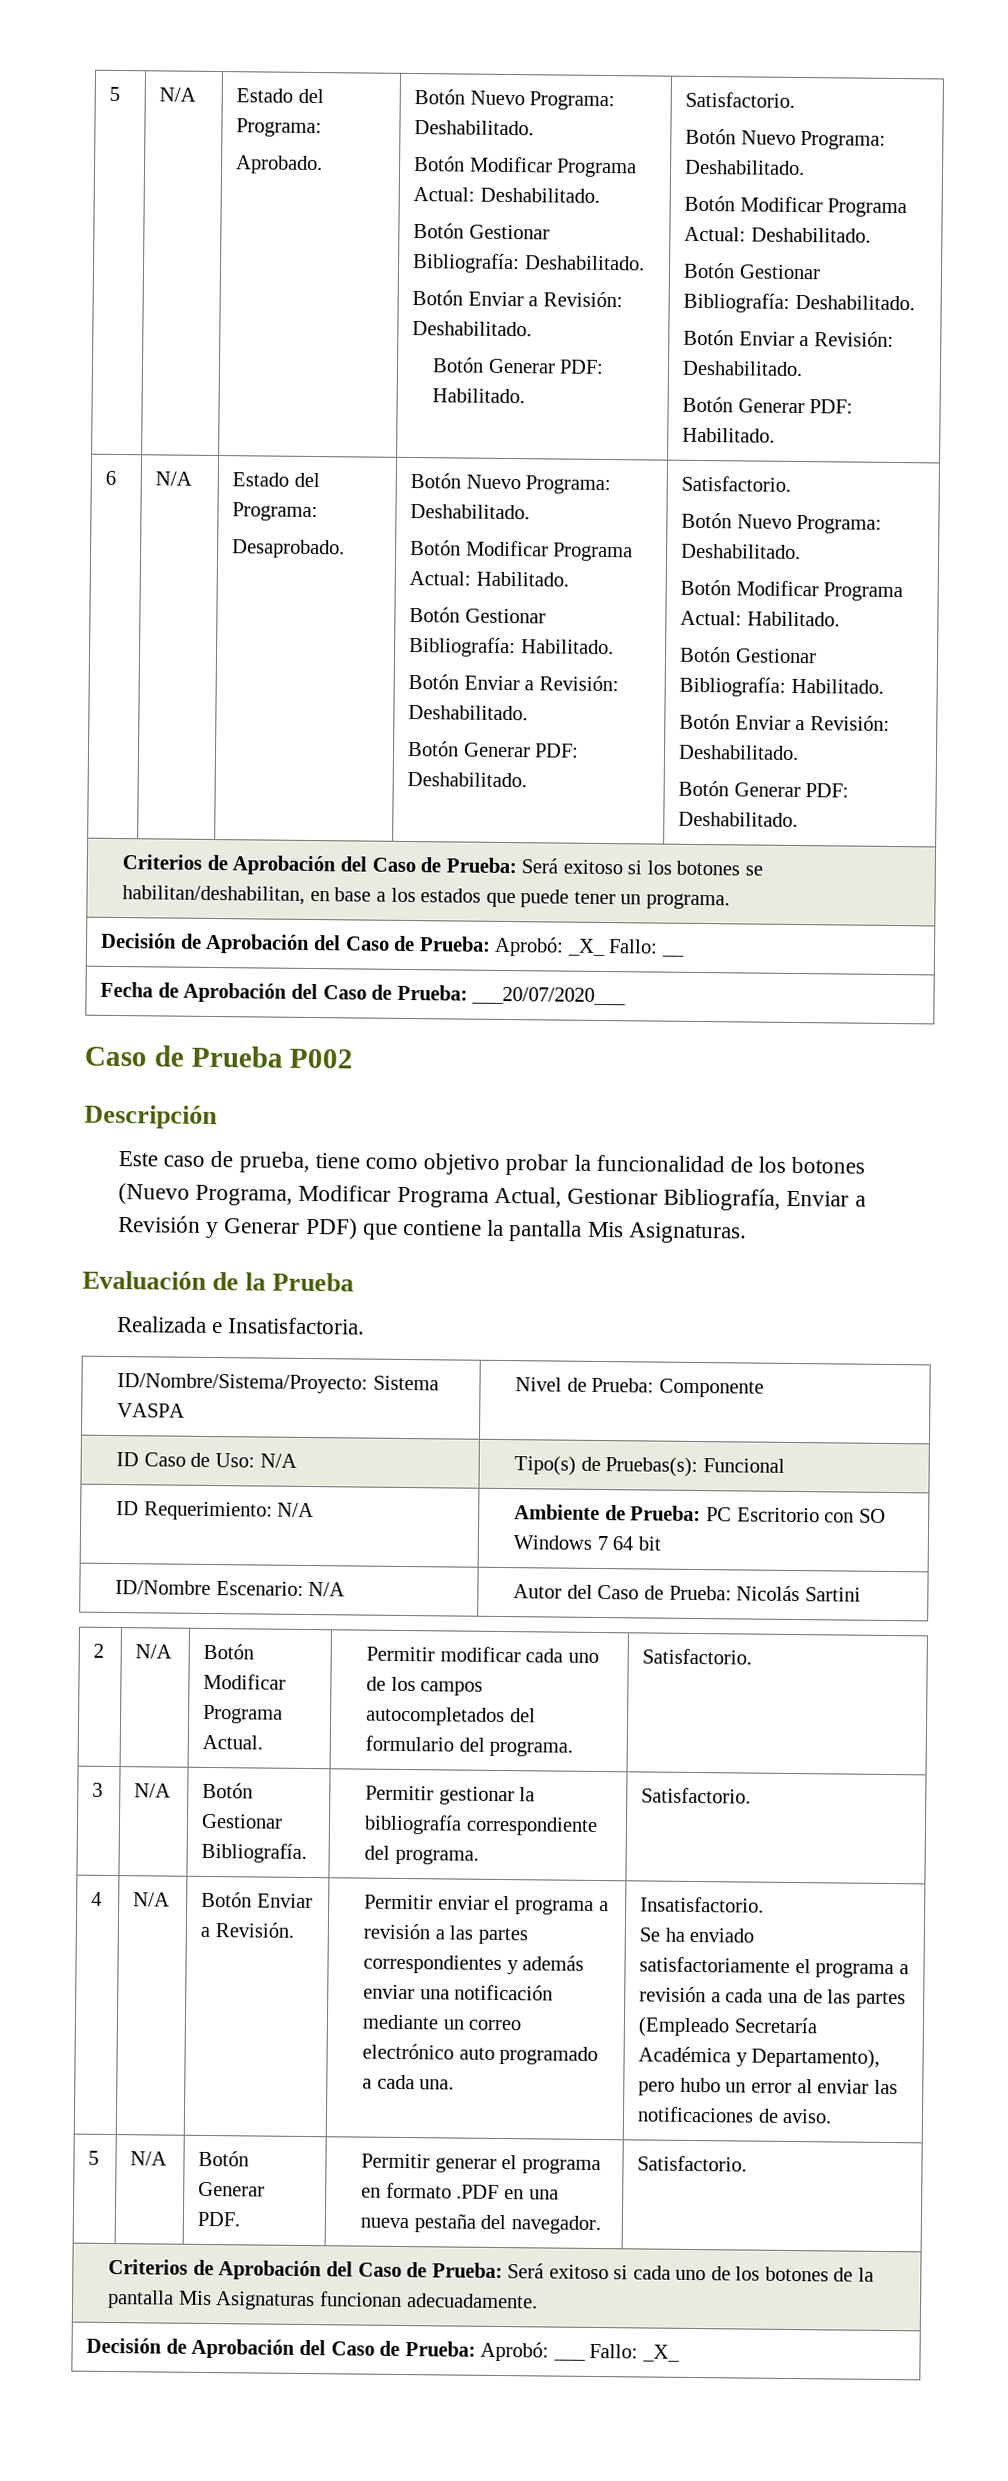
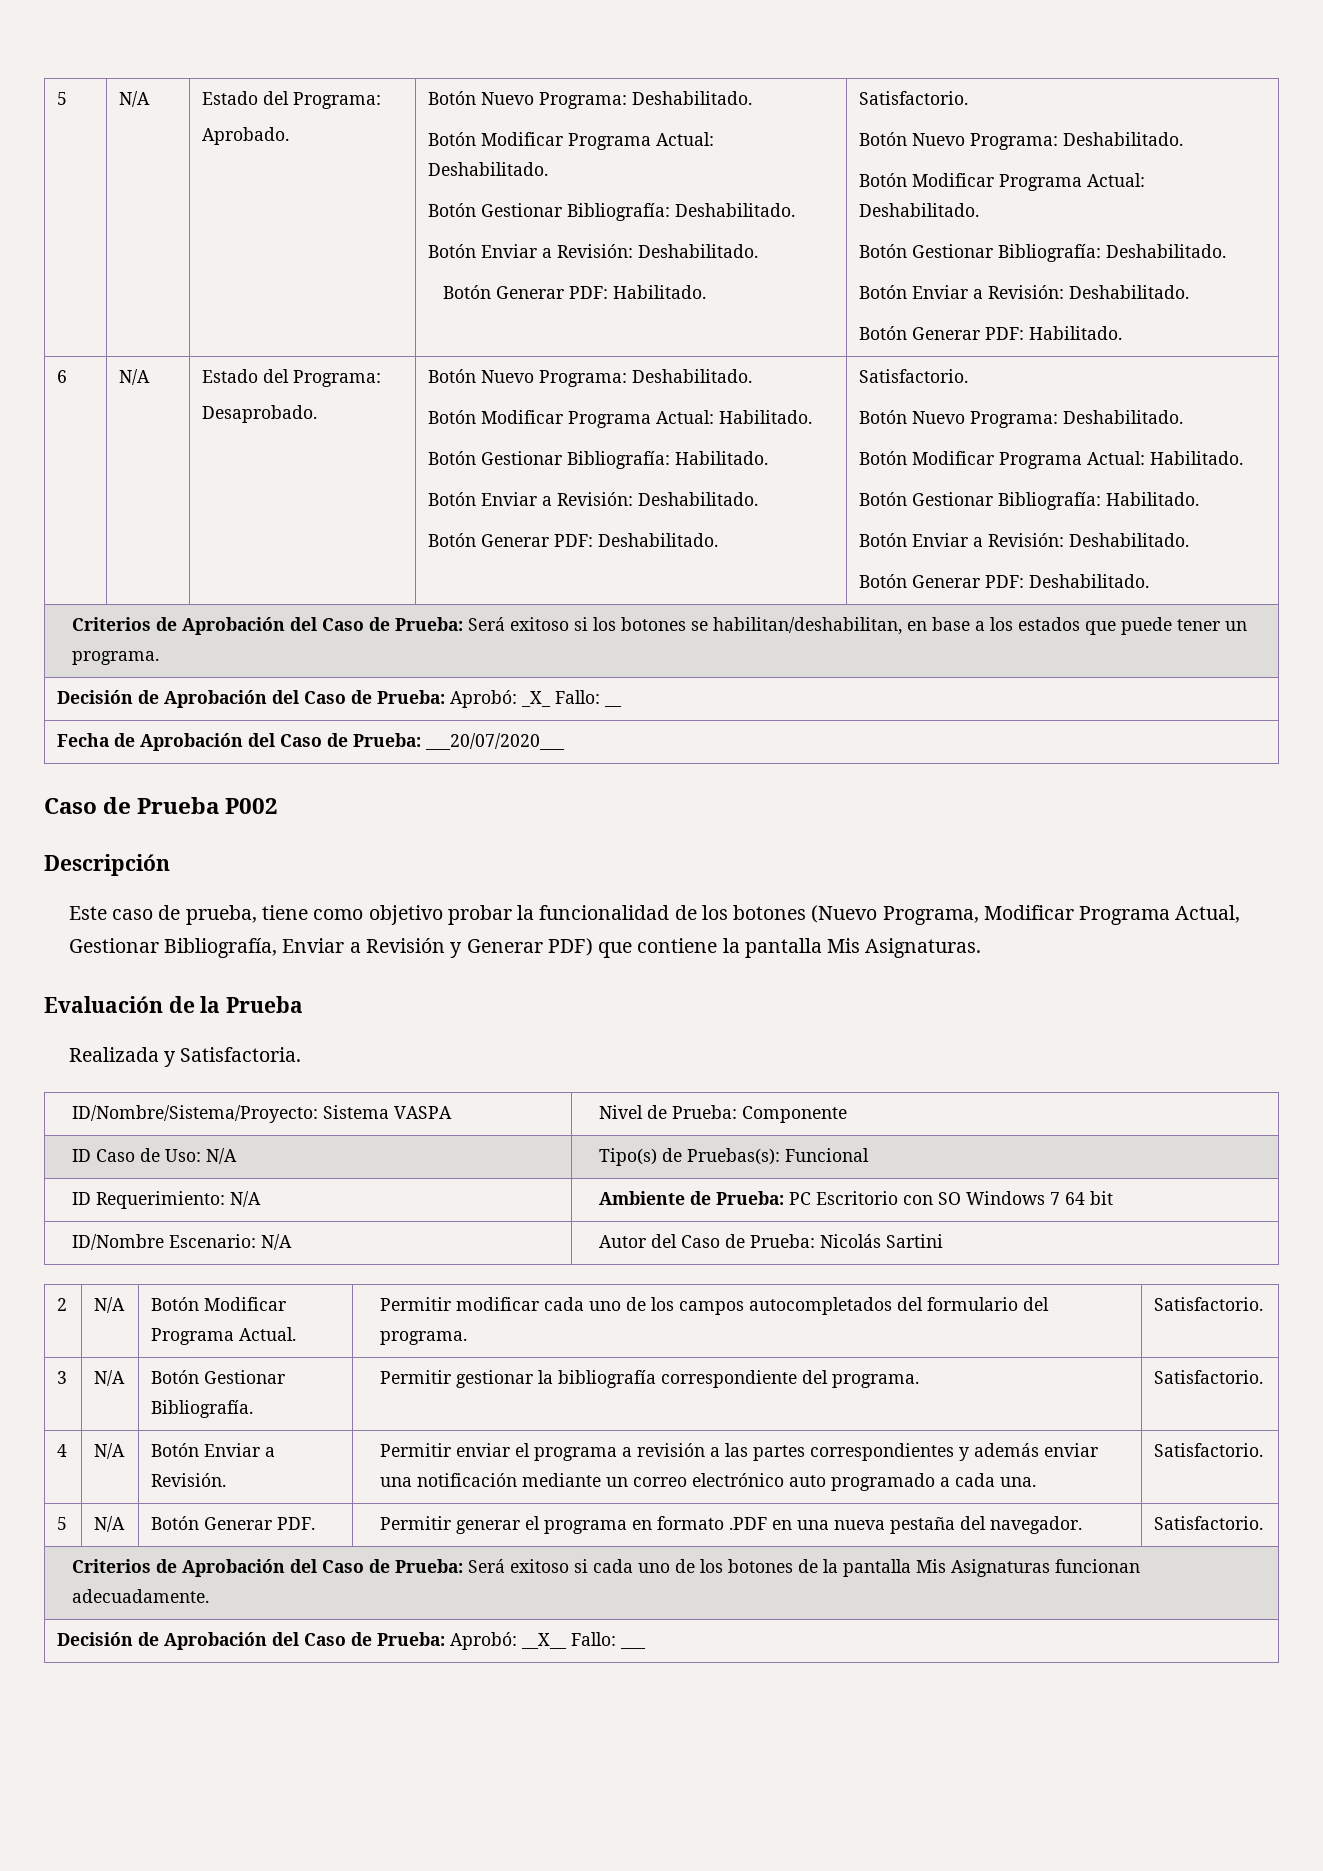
- Realizada e Insatisfactoria.
+ Realizada y Satisfactoria.
- Permitir enviar el programa a revisión a las partes correspondientes y además enviar una notificación mediante un correo electrónico auto programado a cada una. | Insatisfactorio.
- Se ha enviado satisfactoriamente el programa a revisión a cada una de las partes (Empleado Secretaría Académica y Departamento), pero hubo un error al enviar las notificaciones de aviso.
+ Permitir enviar el programa a revisión a las partes correspondientes y además enviar una notificación mediante un correo electrónico auto programado a cada una. | Satisfactorio.
- Decisión de Aprobación del Caso de Prueba: Aprobó: ___ Fallo: _X_
+ Decisión de Aprobación del Caso de Prueba: Aprobó: __X__ Fallo: ___

